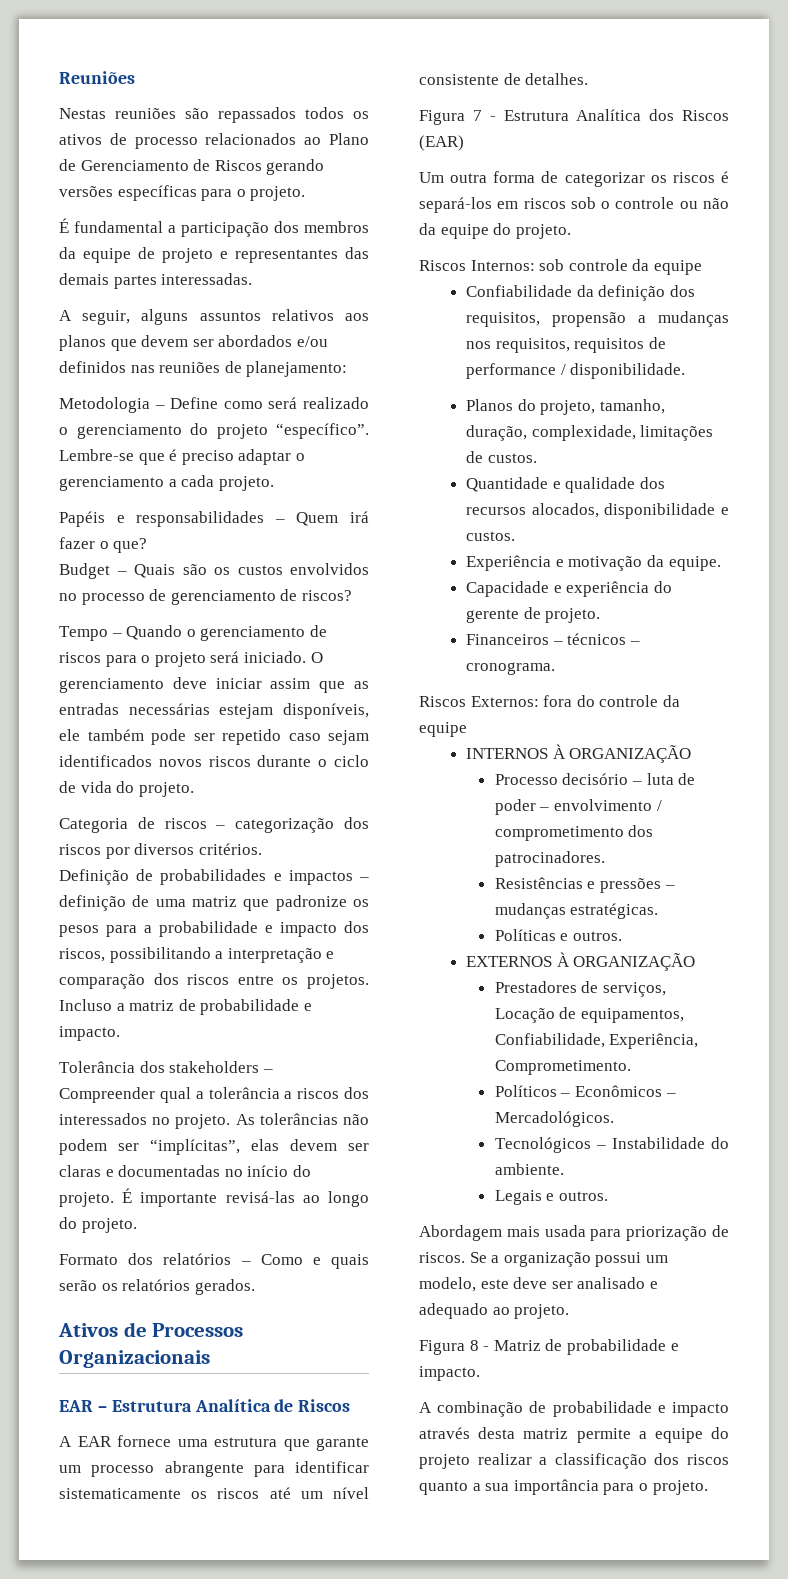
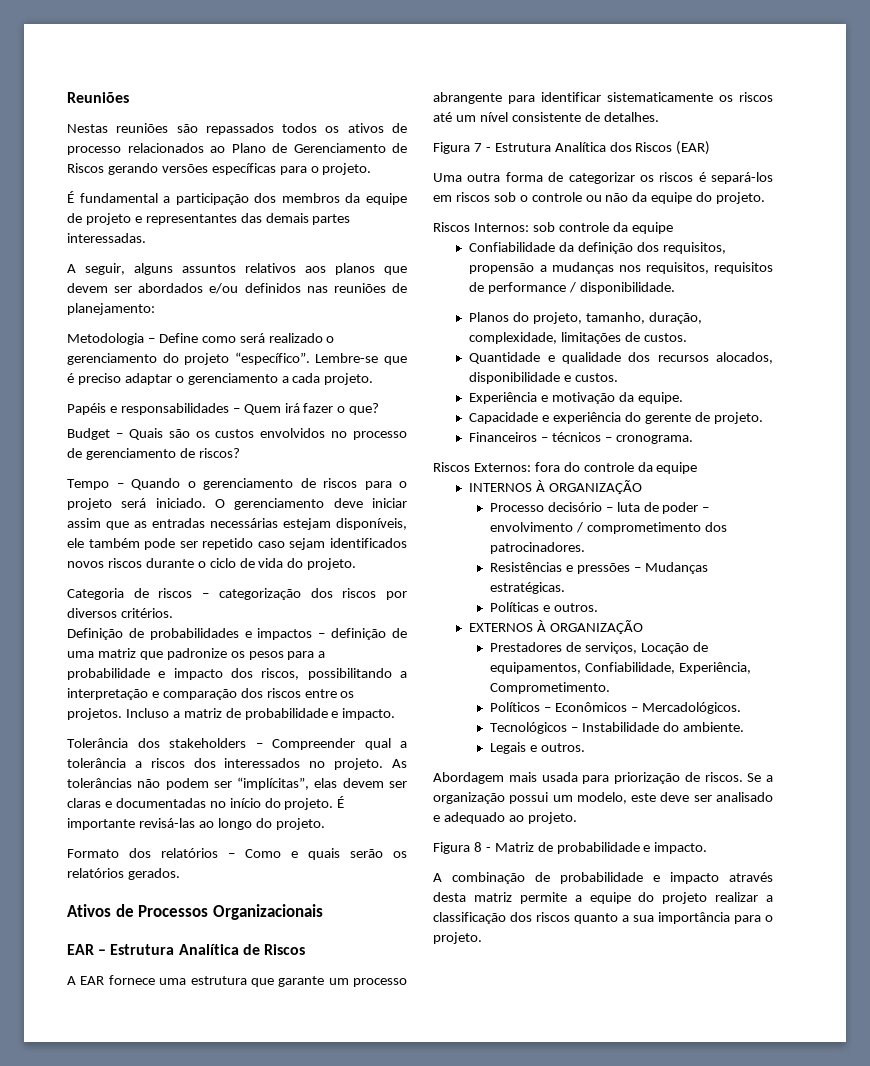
- Um outra forma de categorizar os riscos é separá-los em riscos sob o controle ou não da equipe do projeto.
+ Uma outra forma de categorizar os riscos é separá-los em riscos sob o controle ou não da equipe do projeto.
- Resistências e pressões – mudanças estratégicas.
+ Resistências e pressões – Mudanças estratégicas.

